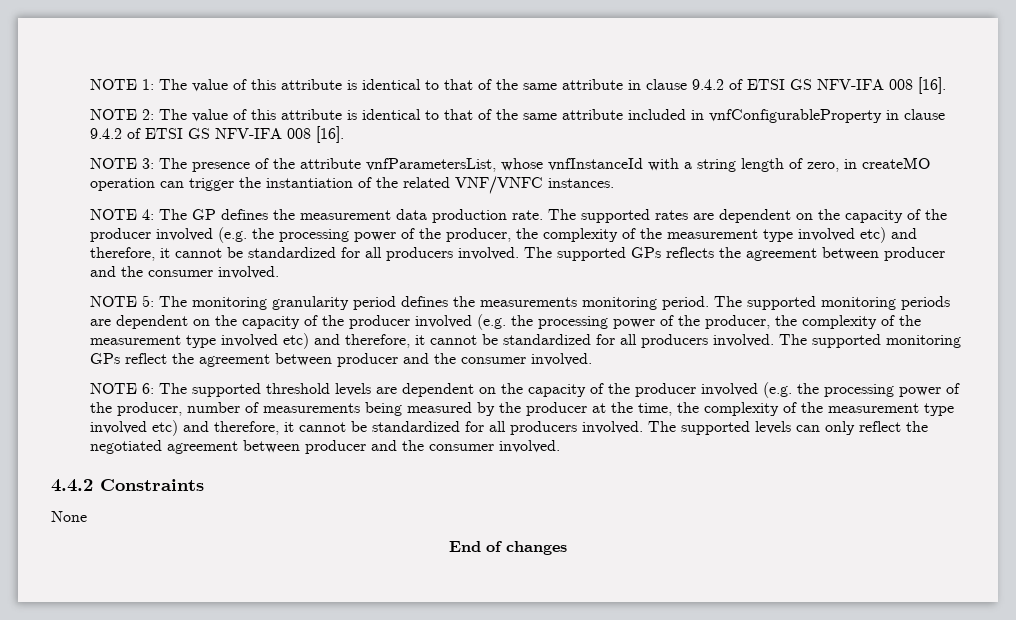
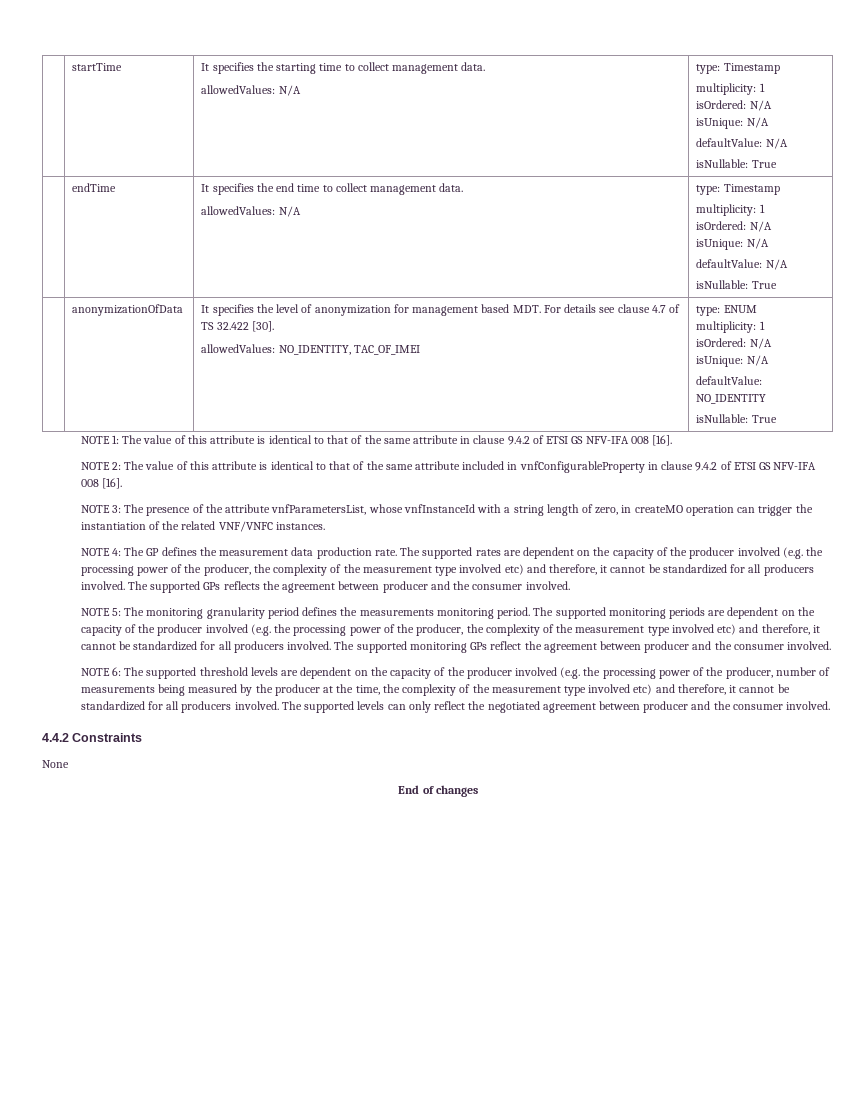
+ | startTime | It specifies the starting time to collect management data.
+ allowedValues: N/A | type: Timestamp
+ multiplicity: 1
+ isOrdered: N/A
+ isUnique: N/A
+ defaultValue: N/A
+ isNullable: True
+ | endTime | It specifies the end time to collect management data.
+ allowedValues: N/A | type: Timestamp
+ multiplicity: 1
+ isOrdered: N/A
+ isUnique: N/A
+ defaultValue: N/A
+ isNullable: True
+ | anonymizationOfData | It specifies the level of anonymization for management based MDT. For details see clause 4.7 of TS 32.422 [30].
+ allowedValues: NO_IDENTITY, TAC_OF_IMEI | type: ENUM
+ multiplicity: 1
+ isOrdered: N/A
+ isUnique: N/A
+ defaultValue: NO_IDENTITY
+ isNullable: True

